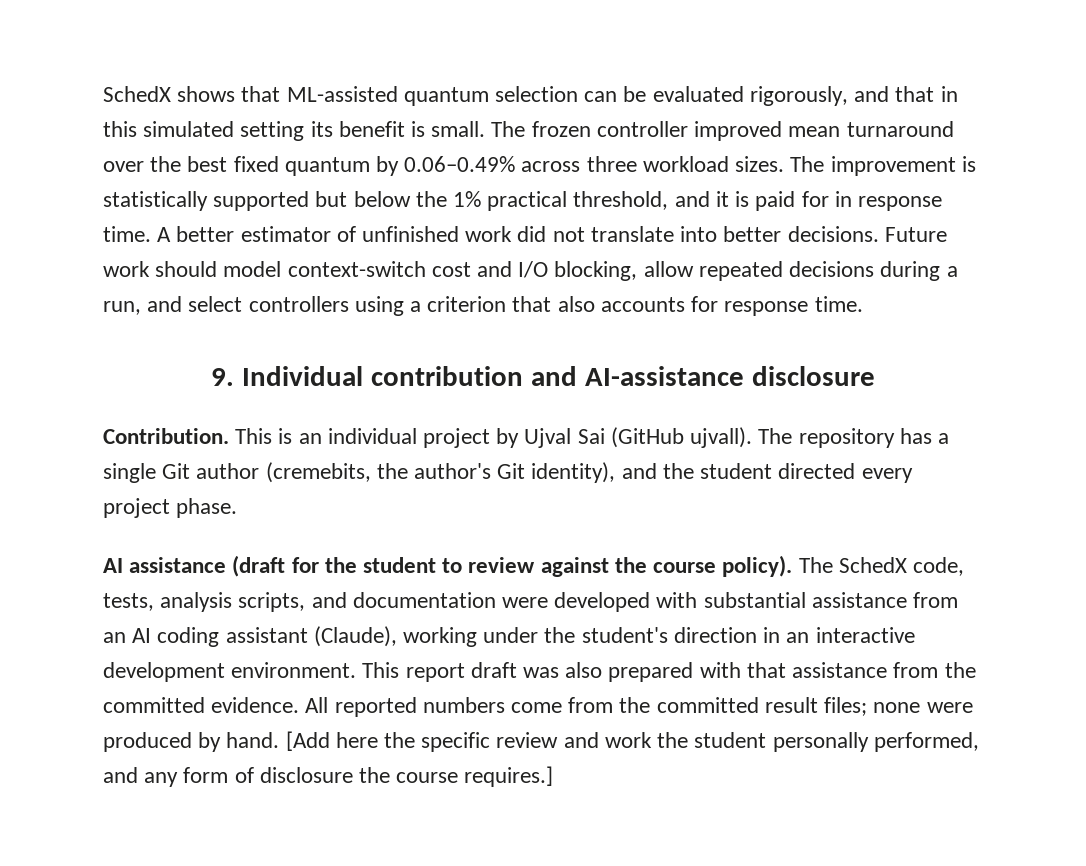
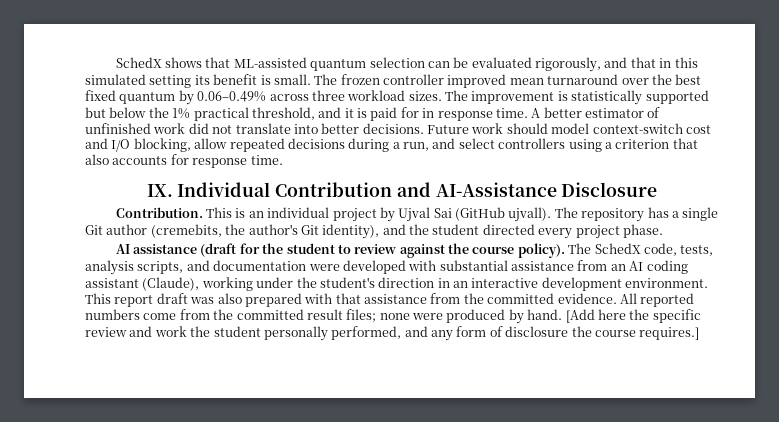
- 9. Individual contribution and AI-assistance disclosure
+ IX. Individual Contribution and AI-Assistance Disclosure

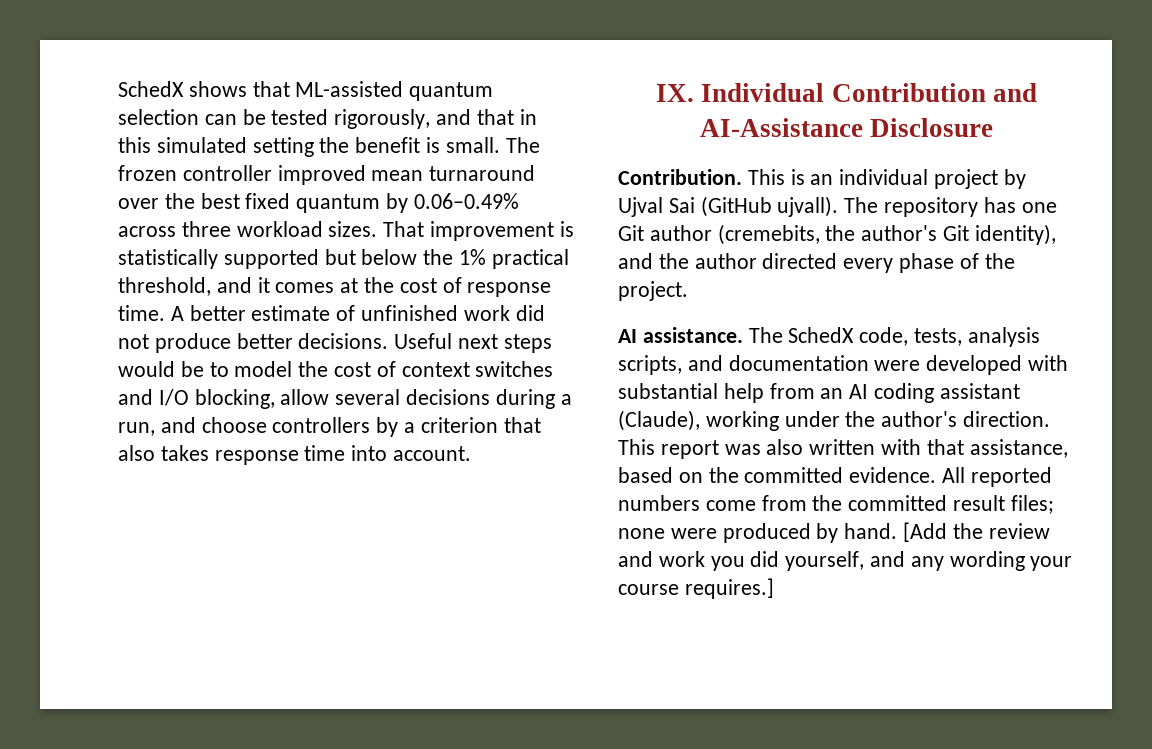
- SchedX shows that ML-assisted quantum selection can be evaluated rigorously, and that in this simulated setting its benefit is small.
+ SchedX shows that ML-assisted quantum selection can be tested rigorously, and that in this simulated setting the benefit is small.
- The improvement is statistically supported but below the 1% practical threshold, and it is paid for in response time.
+ That improvement is statistically supported but below the 1% practical threshold, and it comes at the cost of response time.
- A better estimator of unfinished work did not translate into better decisions. Future work should model context-switch cost and I/O blocking, allow repeated decisions during a run, and select controllers using a criterion that also accounts for response time.
+ A better estimate of unfinished work did not produce better decisions. Useful next steps would be to model the cost of context switches and I/O blocking, allow several decisions during a run, and choose controllers by a criterion that also takes response time into account.
- The repository has a single Git author (cremebits, the author's Git identity), and the student directed every project phase.
- AI assistance (draft for the student to review against the course policy).
+ The repository has one Git author (cremebits, the author's Git identity), and the author directed every phase of the project.
+ AI assistance.
- The SchedX code, tests, analysis scripts, and documentation were developed with substantial assistance from an AI coding assistant (Claude), working under the student's direction in an interactive development environment.
+ The SchedX code, tests, analysis scripts, and documentation were developed with substantial help from an AI coding assistant (Claude), working under the author's direction.
- This report draft was also prepared with that assistance from the committed evidence.
+ This report was also written with that assistance, based on the committed evidence.
- [Add here the specific review and work the student personally performed, and any form of disclosure the course requires.]
+ [Add the review and work you did yourself, and any wording your course requires.]

